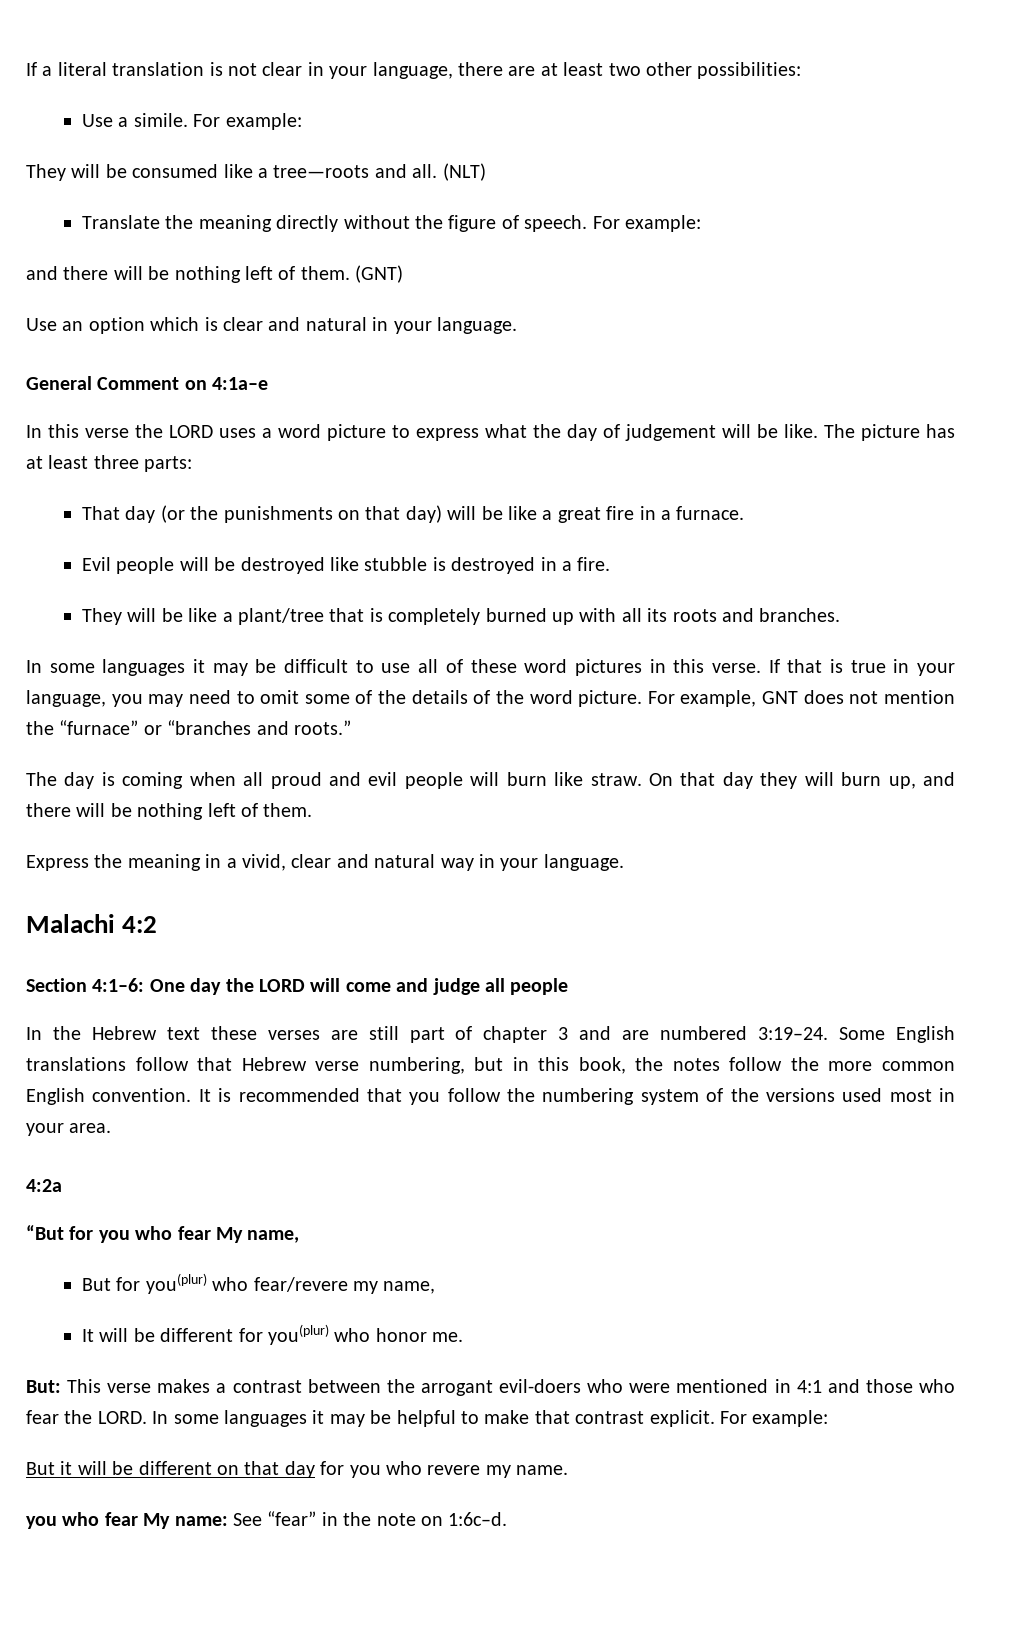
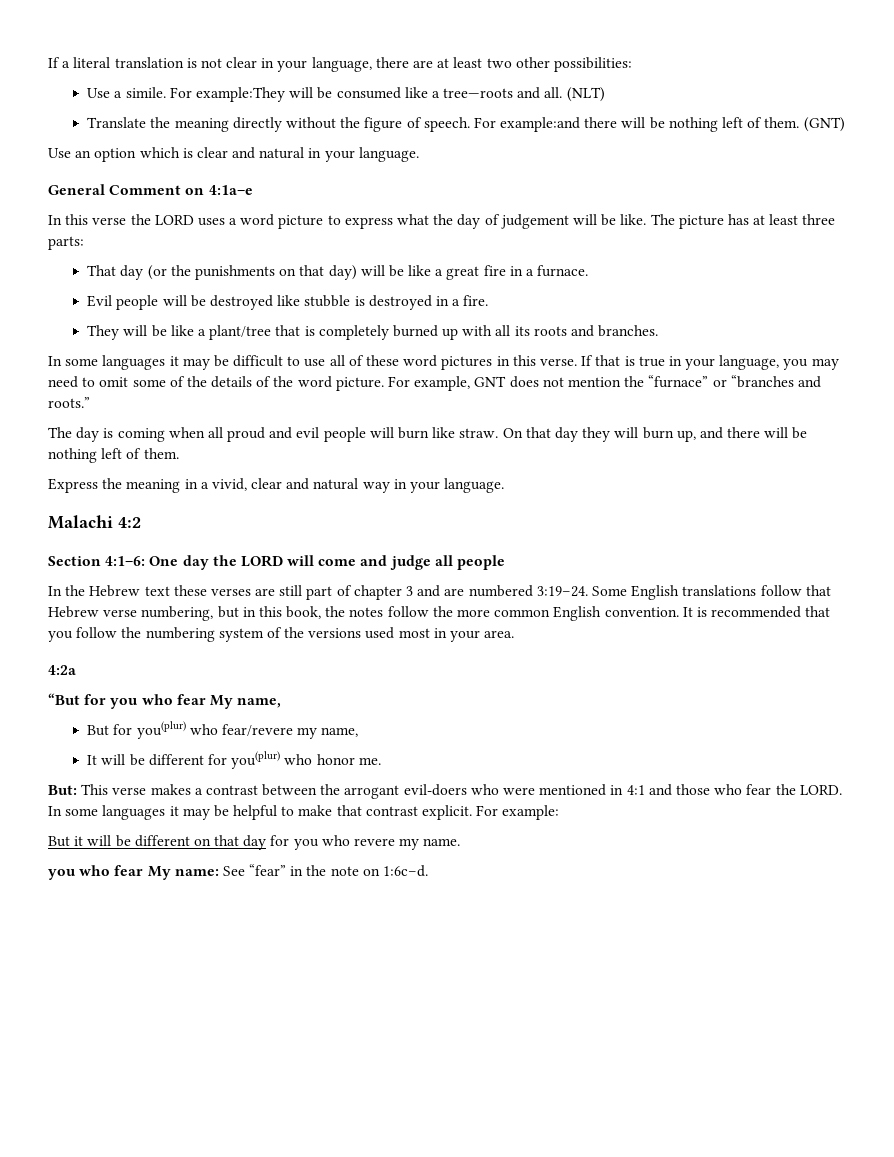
- Use a simile. For example:
- They will be consumed like a tree—roots and all.
+ Use a simile. For example:They will be consumed like a tree—roots and all.
- Translate the meaning directly without the figure of speech. For example:
- and there will be nothing left of them.
+ Translate the meaning directly without the figure of speech. For example:and there will be nothing left of them.

